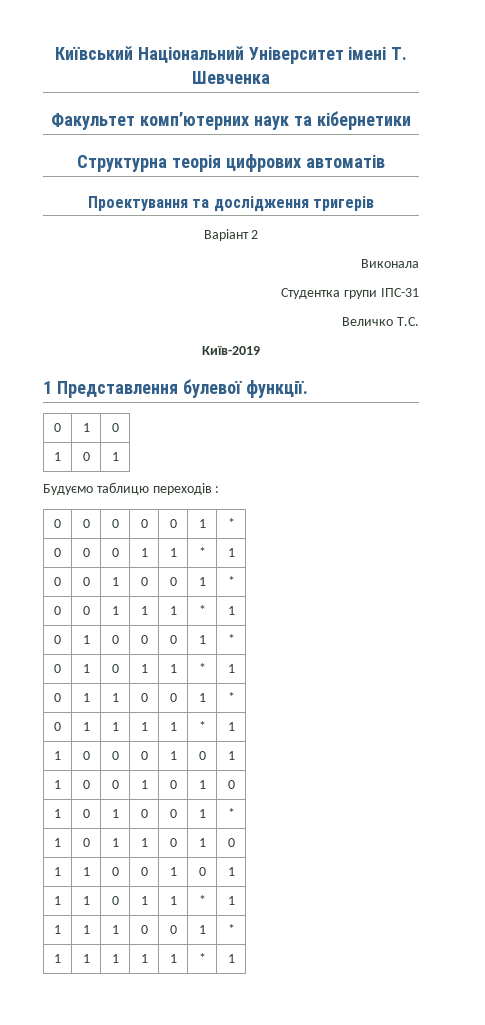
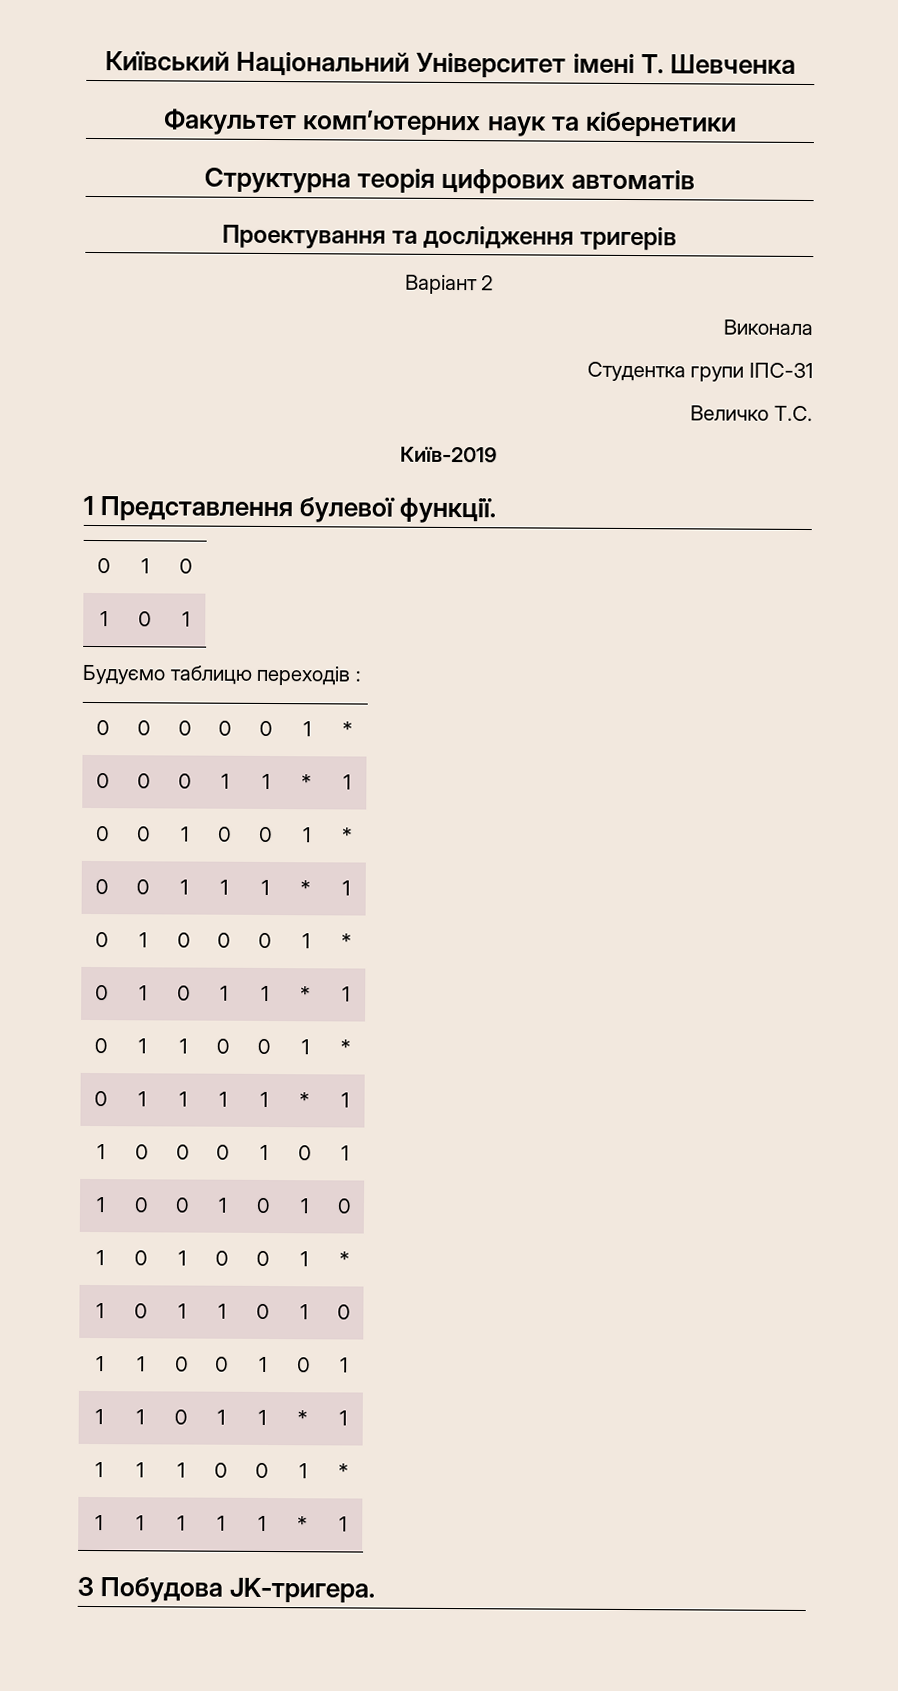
+ 3 Побудова JK-тригера.

